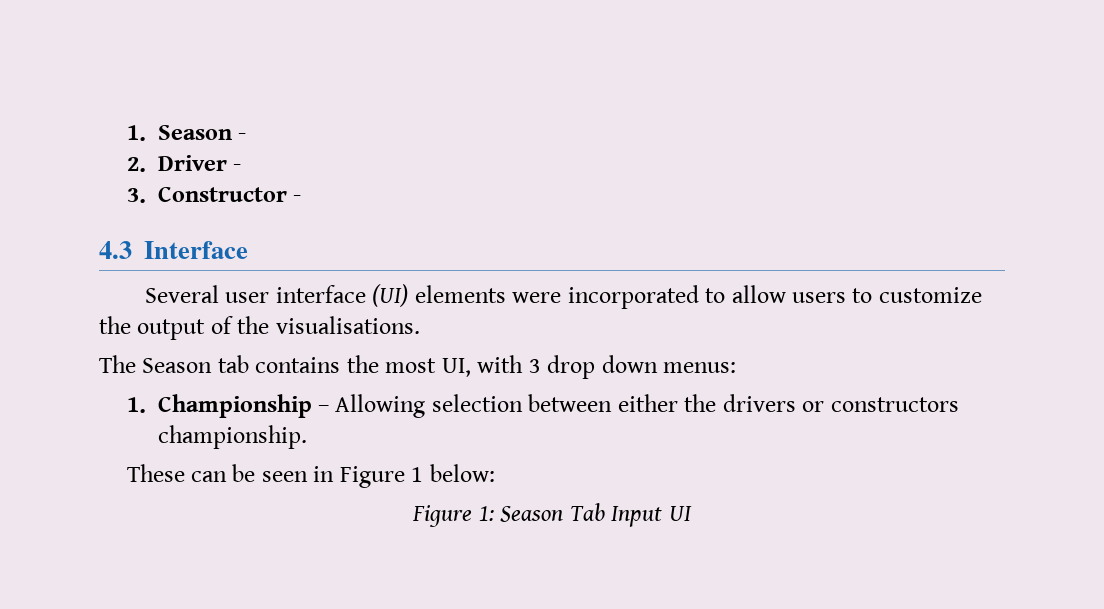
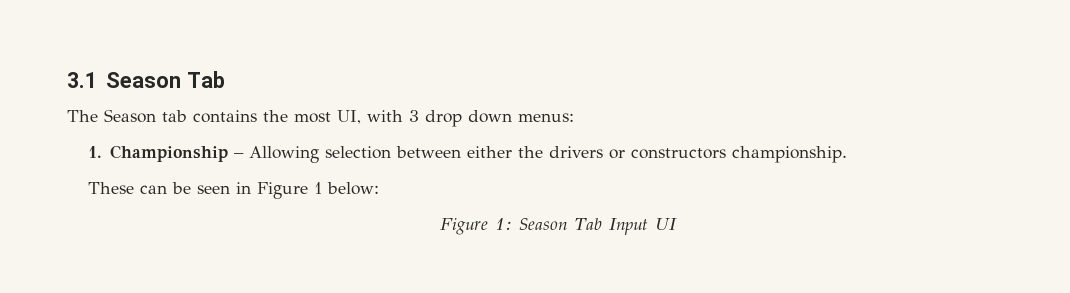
- 1. Season -
- 2. Driver -
- 3. Constructor -
- 4.3 Interface
- Several user interface (UI) elements were incorporated to allow users to customize the output of the visualisations.
+ 3.1 Season Tab

